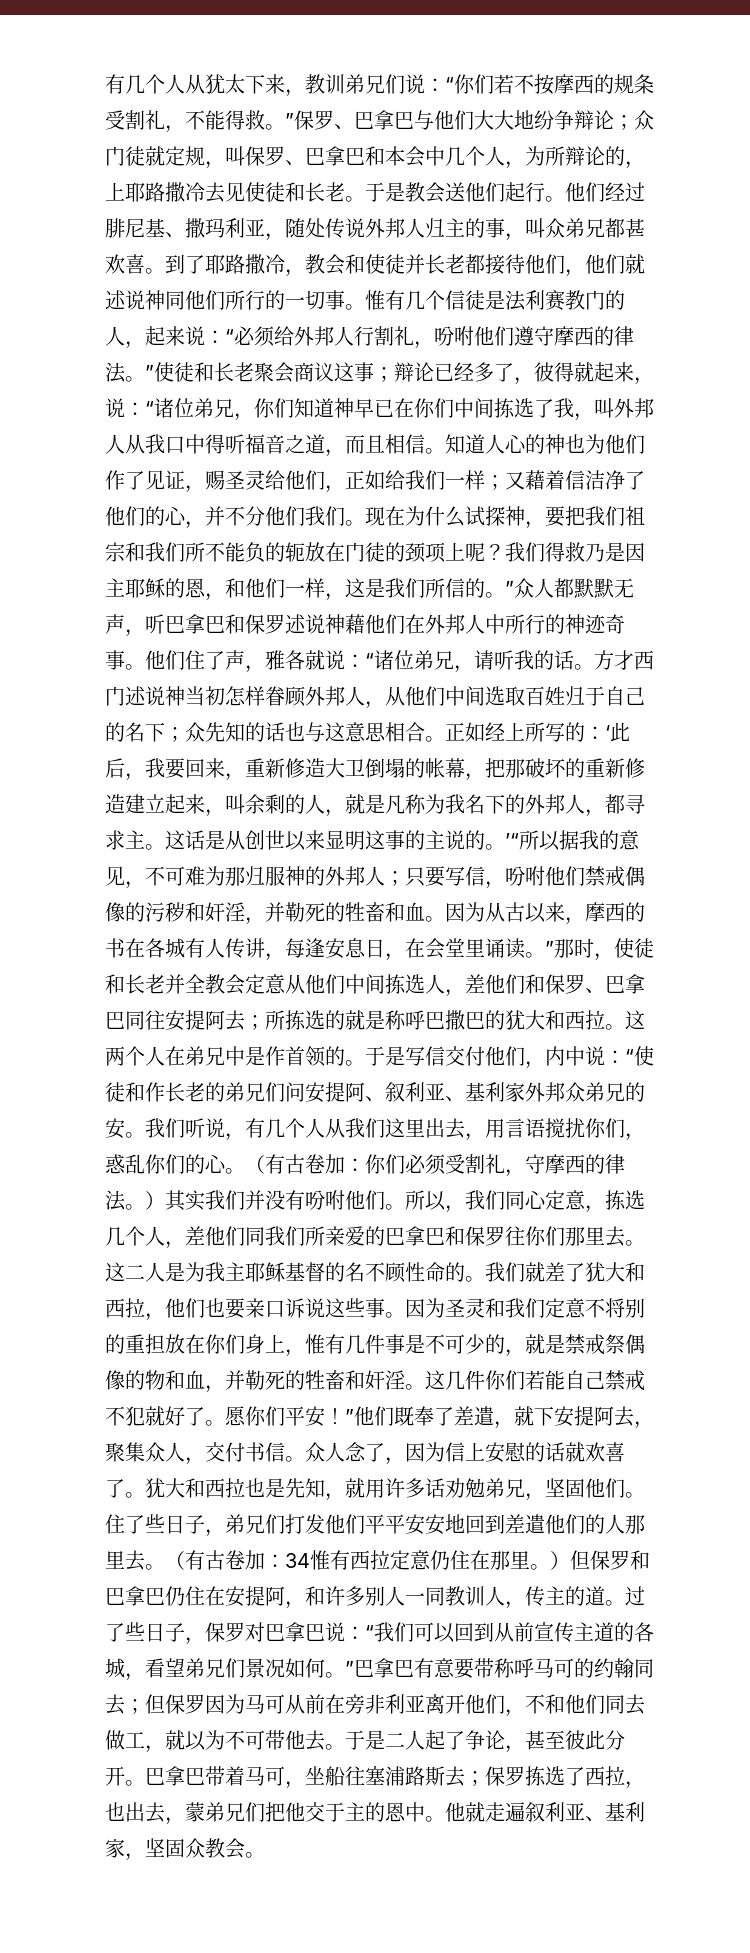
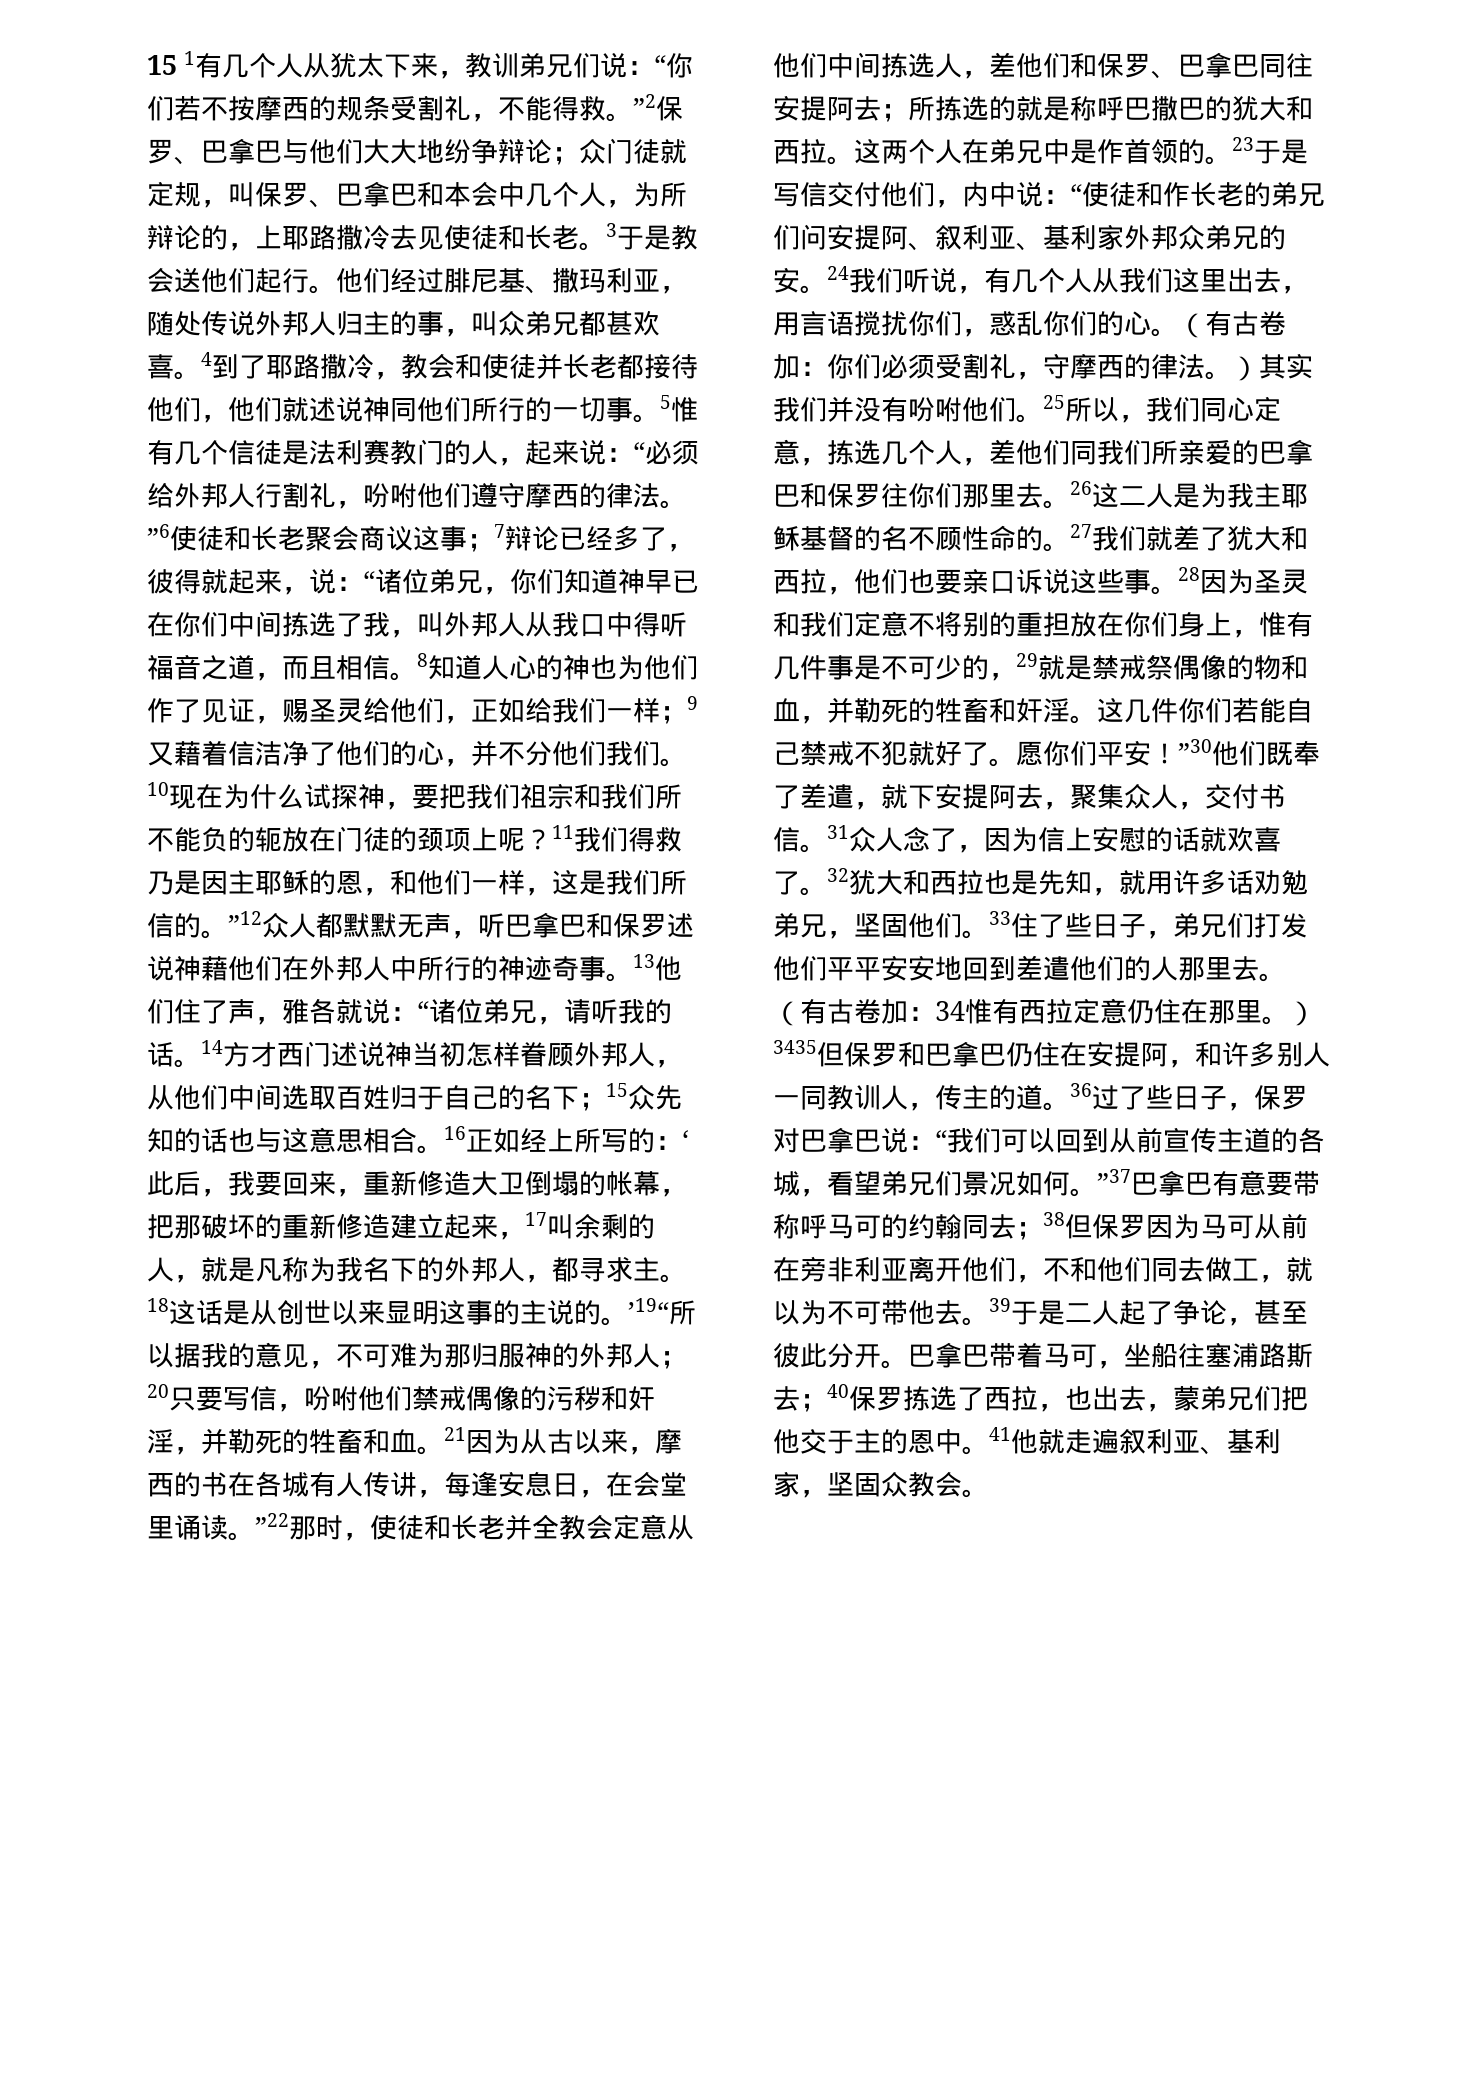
- 有几个人从犹太下来，教训弟兄们说：“你们若不按摩西的规条受割礼，不能得救。”保罗、巴拿巴与他们大大地纷争辩论；众门徒就定规，叫保罗、巴拿巴和本会中几个人，为所辩论的，上耶路撒冷去见使徒和长老。
+ 15 1有几个人从犹太下来，教训弟兄们说：“你们若不按摩西的规条受割礼，不能得救。”2保罗、巴拿巴与他们大大地纷争辩论；众门徒就定规，叫保罗、巴拿巴和本会中几个人，为所辩论的，上耶路撒冷去见使徒和长老。
- 于是教会送他们起行。
+ 3于是教会送他们起行。
- 到了耶路撒冷，教会和使徒并长老都接待他们，他们就述说神同他们所行的一切事。
+ 4到了耶路撒冷，教会和使徒并长老都接待他们，他们就述说神同他们所行的一切事。
- 惟有几个信徒是法利赛教门的人，起来说：“必须给外邦人行割礼，吩咐他们遵守摩西的律法。”使徒和长老聚会商议这事；辩论已经多了，彼得就起来，说：“诸位弟兄，你们知道神早已在你们中间拣选了我，叫外邦人从我口中得听福音之道，而且相信。
+ 5惟有几个信徒是法利赛教门的人，起来说：“必须给外邦人行割礼，吩咐他们遵守摩西的律法。”6使徒和长老聚会商议这事；7辩论已经多了，彼得就起来，说：“诸位弟兄，你们知道神早已在你们中间拣选了我，叫外邦人从我口中得听福音之道，而且相信。
- 知道人心的神也为他们作了见证，赐圣灵给他们，正如给我们一样；又藉着信洁净了他们的心，并不分他们我们。
+ 8知道人心的神也为他们作了见证，赐圣灵给他们，正如给我们一样；9又藉着信洁净了他们的心，并不分他们我们。
- 现在为什么试探神，要把我们祖宗和我们所不能负的轭放在门徒的颈项上呢？
+ 10现在为什么试探神，要把我们祖宗和我们所不能负的轭放在门徒的颈项上呢？
- 我们得救乃是因主耶稣的恩，和他们一样，这是我们所信的。”众人都默默无声，听巴拿巴和保罗述说神藉他们在外邦人中所行的神迹奇事。
+ 11我们得救乃是因主耶稣的恩，和他们一样，这是我们所信的。”12众人都默默无声，听巴拿巴和保罗述说神藉他们在外邦人中所行的神迹奇事。
- 他们住了声，雅各就说：“诸位弟兄，请听我的话。
+ 13他们住了声，雅各就说：“诸位弟兄，请听我的话。
- 方才西门述说神当初怎样眷顾外邦人，从他们中间选取百姓归于自己的名下；众先知的话也与这意思相合。
+ 14方才西门述说神当初怎样眷顾外邦人，从他们中间选取百姓归于自己的名下；15众先知的话也与这意思相合。
- 正如经上所写的：‘此后，我要回来，重新修造大卫倒塌的帐幕，把那破坏的重新修造建立起来，叫余剩的人，就是凡称为我名下的外邦人，都寻求主。
+ 16正如经上所写的：‘此后，我要回来，重新修造大卫倒塌的帐幕，把那破坏的重新修造建立起来，17叫余剩的人，就是凡称为我名下的外邦人，都寻求主。
- 这话是从创世以来显明这事的主说的。’“所以据我的意见，不可难为那归服神的外邦人；只要写信，吩咐他们禁戒偶像的污秽和奸淫，并勒死的牲畜和血。
+ 18这话是从创世以来显明这事的主说的。’19“所以据我的意见，不可难为那归服神的外邦人；20只要写信，吩咐他们禁戒偶像的污秽和奸淫，并勒死的牲畜和血。
- 因为从古以来，摩西的书在各城有人传讲，每逢安息日，在会堂里诵读。”那时，使徒和长老并全教会定意从他们中间拣选人，差他们和保罗、巴拿巴同往安提阿去；所拣选的就是称呼巴撒巴的犹大和西拉。
+ 21因为从古以来，摩西的书在各城有人传讲，每逢安息日，在会堂里诵读。”22那时，使徒和长老并全教会定意从他们中间拣选人，差他们和保罗、巴拿巴同往安提阿去；所拣选的就是称呼巴撒巴的犹大和西拉。
- 于是写信交付他们，内中说：“使徒和作长老的弟兄们问安提阿、叙利亚、基利家外邦众弟兄的安。
+ 23于是写信交付他们，内中说：“使徒和作长老的弟兄们问安提阿、叙利亚、基利家外邦众弟兄的安。
- 我们听说，有几个人从我们这里出去，用言语搅扰你们，惑乱你们的心。
+ 24我们听说，有几个人从我们这里出去，用言语搅扰你们，惑乱你们的心。
- 所以，我们同心定意，拣选几个人，差他们同我们所亲爱的巴拿巴和保罗往你们那里去。
+ 25所以，我们同心定意，拣选几个人，差他们同我们所亲爱的巴拿巴和保罗往你们那里去。
- 这二人是为我主耶稣基督的名不顾性命的。
+ 26这二人是为我主耶稣基督的名不顾性命的。
- 我们就差了犹大和西拉，他们也要亲口诉说这些事。
+ 27我们就差了犹大和西拉，他们也要亲口诉说这些事。
- 因为圣灵和我们定意不将别的重担放在你们身上，惟有几件事是不可少的，就是禁戒祭偶像的物和血，并勒死的牲畜和奸淫。
+ 28因为圣灵和我们定意不将别的重担放在你们身上，惟有几件事是不可少的，29就是禁戒祭偶像的物和血，并勒死的牲畜和奸淫。
- 愿你们平安！”他们既奉了差遣，就下安提阿去，聚集众人，交付书信。
+ 愿你们平安！”30他们既奉了差遣，就下安提阿去，聚集众人，交付书信。
- 众人念了，因为信上安慰的话就欢喜了。
+ 31众人念了，因为信上安慰的话就欢喜了。
- 犹大和西拉也是先知，就用许多话劝勉弟兄，坚固他们。
+ 32犹大和西拉也是先知，就用许多话劝勉弟兄，坚固他们。
- 住了些日子，弟兄们打发他们平平安安地回到差遣他们的人那里去。
+ 33住了些日子，弟兄们打发他们平平安安地回到差遣他们的人那里去。
- （有古卷加：34惟有西拉定意仍住在那里。）但保罗和巴拿巴仍住在安提阿，和许多别人一同教训人，传主的道。
+ （有古卷加：34惟有西拉定意仍住在那里。）3435但保罗和巴拿巴仍住在安提阿，和许多别人一同教训人，传主的道。
- 过了些日子，保罗对巴拿巴说：“我们可以回到从前宣传主道的各城，看望弟兄们景况如何。”巴拿巴有意要带称呼马可的约翰同去；但保罗因为马可从前在旁非利亚离开他们，不和他们同去做工，就以为不可带他去。
+ 36过了些日子，保罗对巴拿巴说：“我们可以回到从前宣传主道的各城，看望弟兄们景况如何。”37巴拿巴有意要带称呼马可的约翰同去；38但保罗因为马可从前在旁非利亚离开他们，不和他们同去做工，就以为不可带他去。
- 于是二人起了争论，甚至彼此分开。
+ 39于是二人起了争论，甚至彼此分开。
- 巴拿巴带着马可，坐船往塞浦路斯去；保罗拣选了西拉，也出去，蒙弟兄们把他交于主的恩中。
+ 巴拿巴带着马可，坐船往塞浦路斯去；40保罗拣选了西拉，也出去，蒙弟兄们把他交于主的恩中。
- 他就走遍叙利亚、基利家，坚固众教会。
+ 41他就走遍叙利亚、基利家，坚固众教会。

